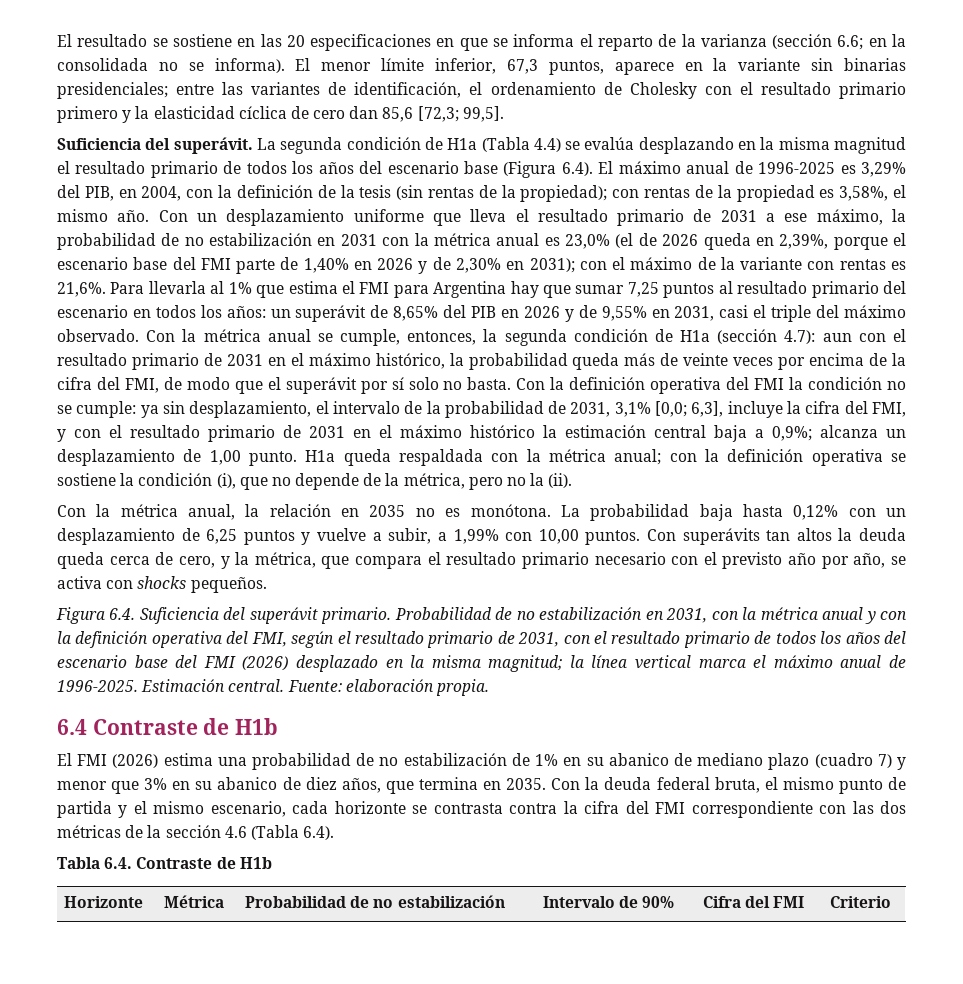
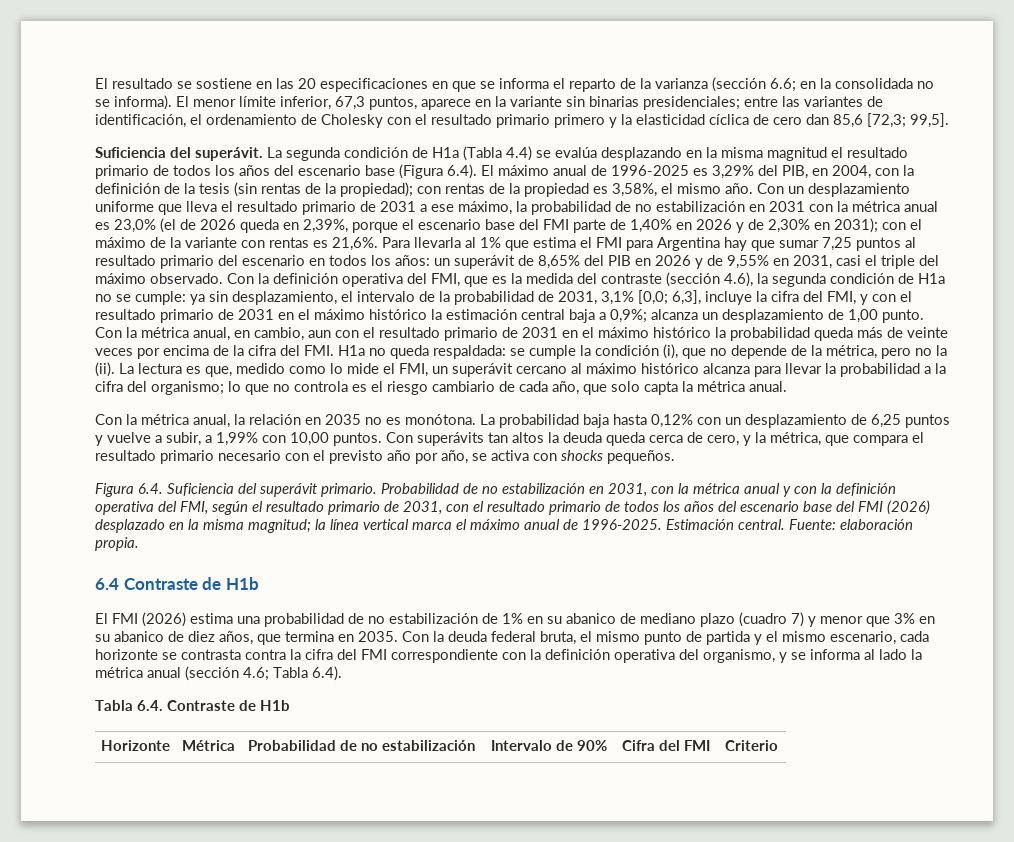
- Con la métrica anual se cumple, entonces, la segunda condición de H1a (sección 4.7): aun con el resultado primario de 2031 en el máximo histórico, la probabilidad queda más de veinte veces por encima de la cifra del FMI, de modo que el superávit por sí solo no basta. Con la definición operativa del FMI la condición no se cumple: ya sin desplazamiento, el intervalo de la probabilidad de 2031, 3,1% [0,0; 6,3], incluye la cifra del FMI, y con el resultado primario de 2031 en el máximo histórico la estimación central baja a 0,9%; alcanza un desplazamiento de 1,00 punto.
+ Con la definición operativa del FMI, que es la medida del contraste (sección 4.6), la segunda condición de H1a no se cumple: ya sin desplazamiento, el intervalo de la probabilidad de 2031, 3,1% [0,0; 6,3], incluye la cifra del FMI, y con el resultado primario de 2031 en el máximo histórico la estimación central baja a 0,9%; alcanza un desplazamiento de 1,00 punto.
- H1a queda respaldada con la métrica anual; con la definición operativa se sostiene la condición (i), que no depende de la métrica, pero no la (ii).
+ Con la métrica anual, en cambio, aun con el resultado primario de 2031 en el máximo histórico la probabilidad queda más de veinte veces por encima de la cifra del FMI. H1a no queda respaldada: se cumple la condición (i), que no depende de la métrica, pero no la (ii). La lectura es que, medido como lo mide el FMI, un superávit cercano al máximo histórico alcanza para llevar la probabilidad a la cifra del organismo; lo que no controla es el riesgo cambiario de cada año, que solo capta la métrica anual.
- Con la deuda federal bruta, el mismo punto de partida y el mismo escenario, cada horizonte se contrasta contra la cifra del FMI correspondiente con las dos métricas de la sección 4.6 (Tabla 6.4).
+ Con la deuda federal bruta, el mismo punto de partida y el mismo escenario, cada horizonte se contrasta contra la cifra del FMI correspondiente con la definición operativa del organismo, y se informa al lado la métrica anual (sección 4.6; Tabla 6.4).

